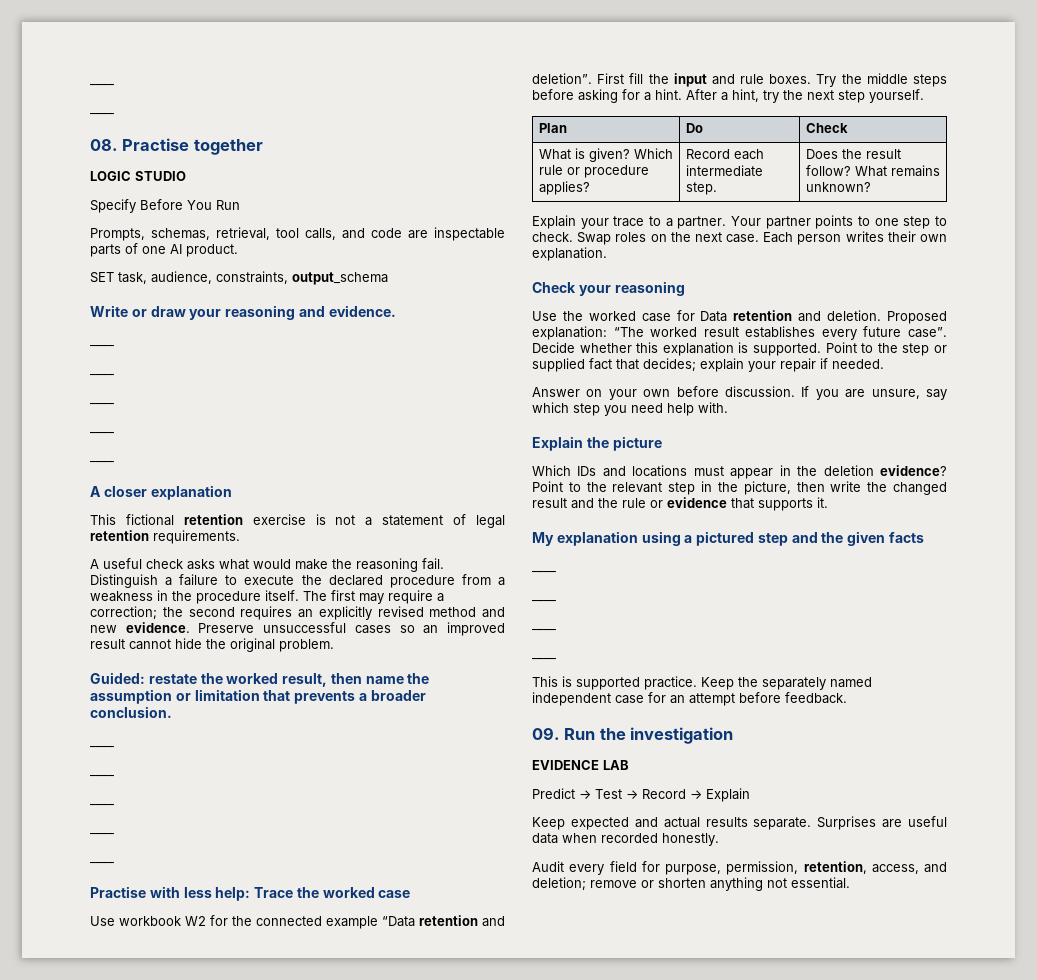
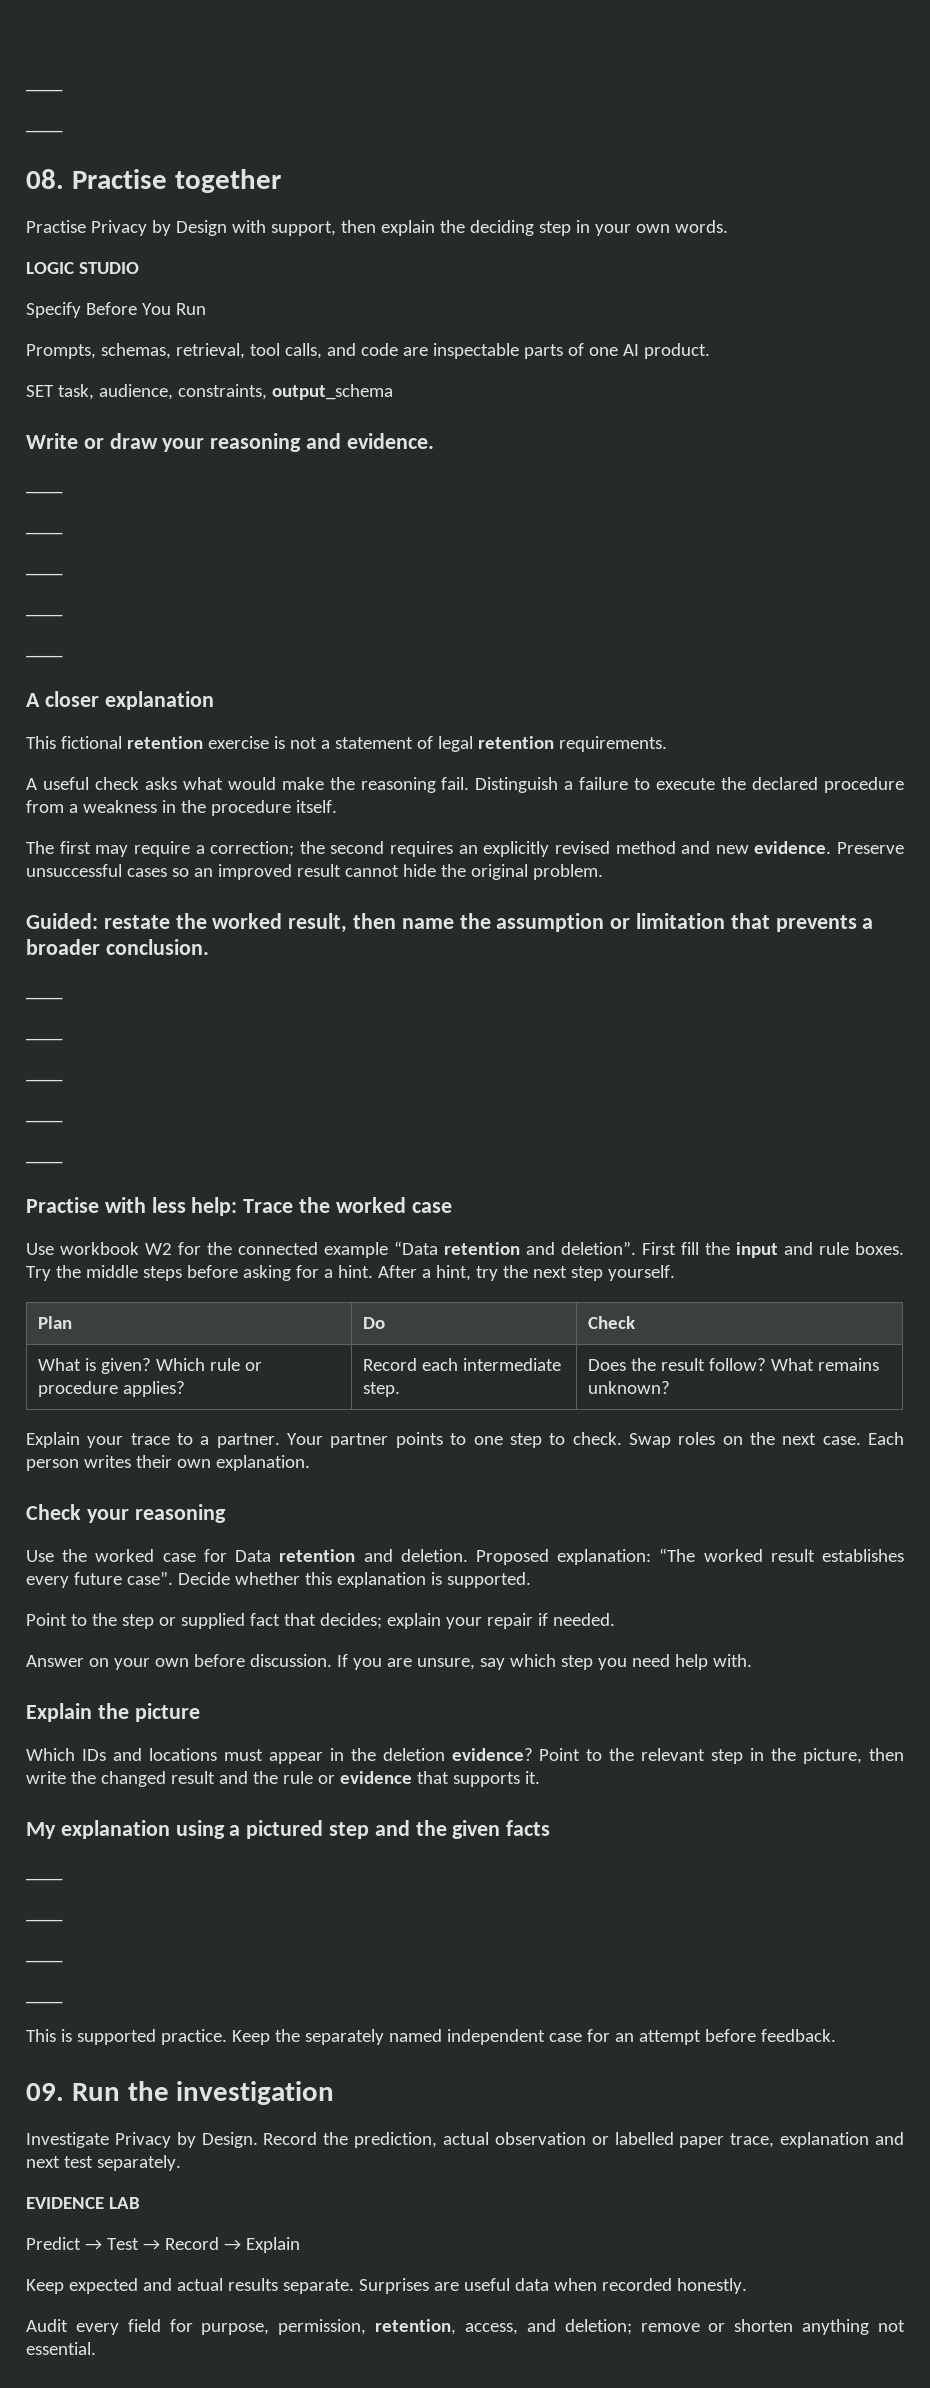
+ Practise Privacy by Design with support, then explain the deciding step in your own words.
- Distinguish a failure to execute the declared procedure from a weakness in the procedure itself. The first may require a correction; the second requires an explicitly revised method and new evidence.
+ Distinguish a failure to execute the declared procedure from a weakness in the procedure itself.
+ The first may require a correction; the second requires an explicitly revised method and new evidence.
- Decide whether this explanation is supported. Point to the step or supplied fact that decides; explain your repair if needed.
+ Decide whether this explanation is supported.
+ Point to the step or supplied fact that decides; explain your repair if needed.
+ Investigate Privacy by Design. Record the prediction, actual observation or labelled paper trace, explanation and next test separately.

